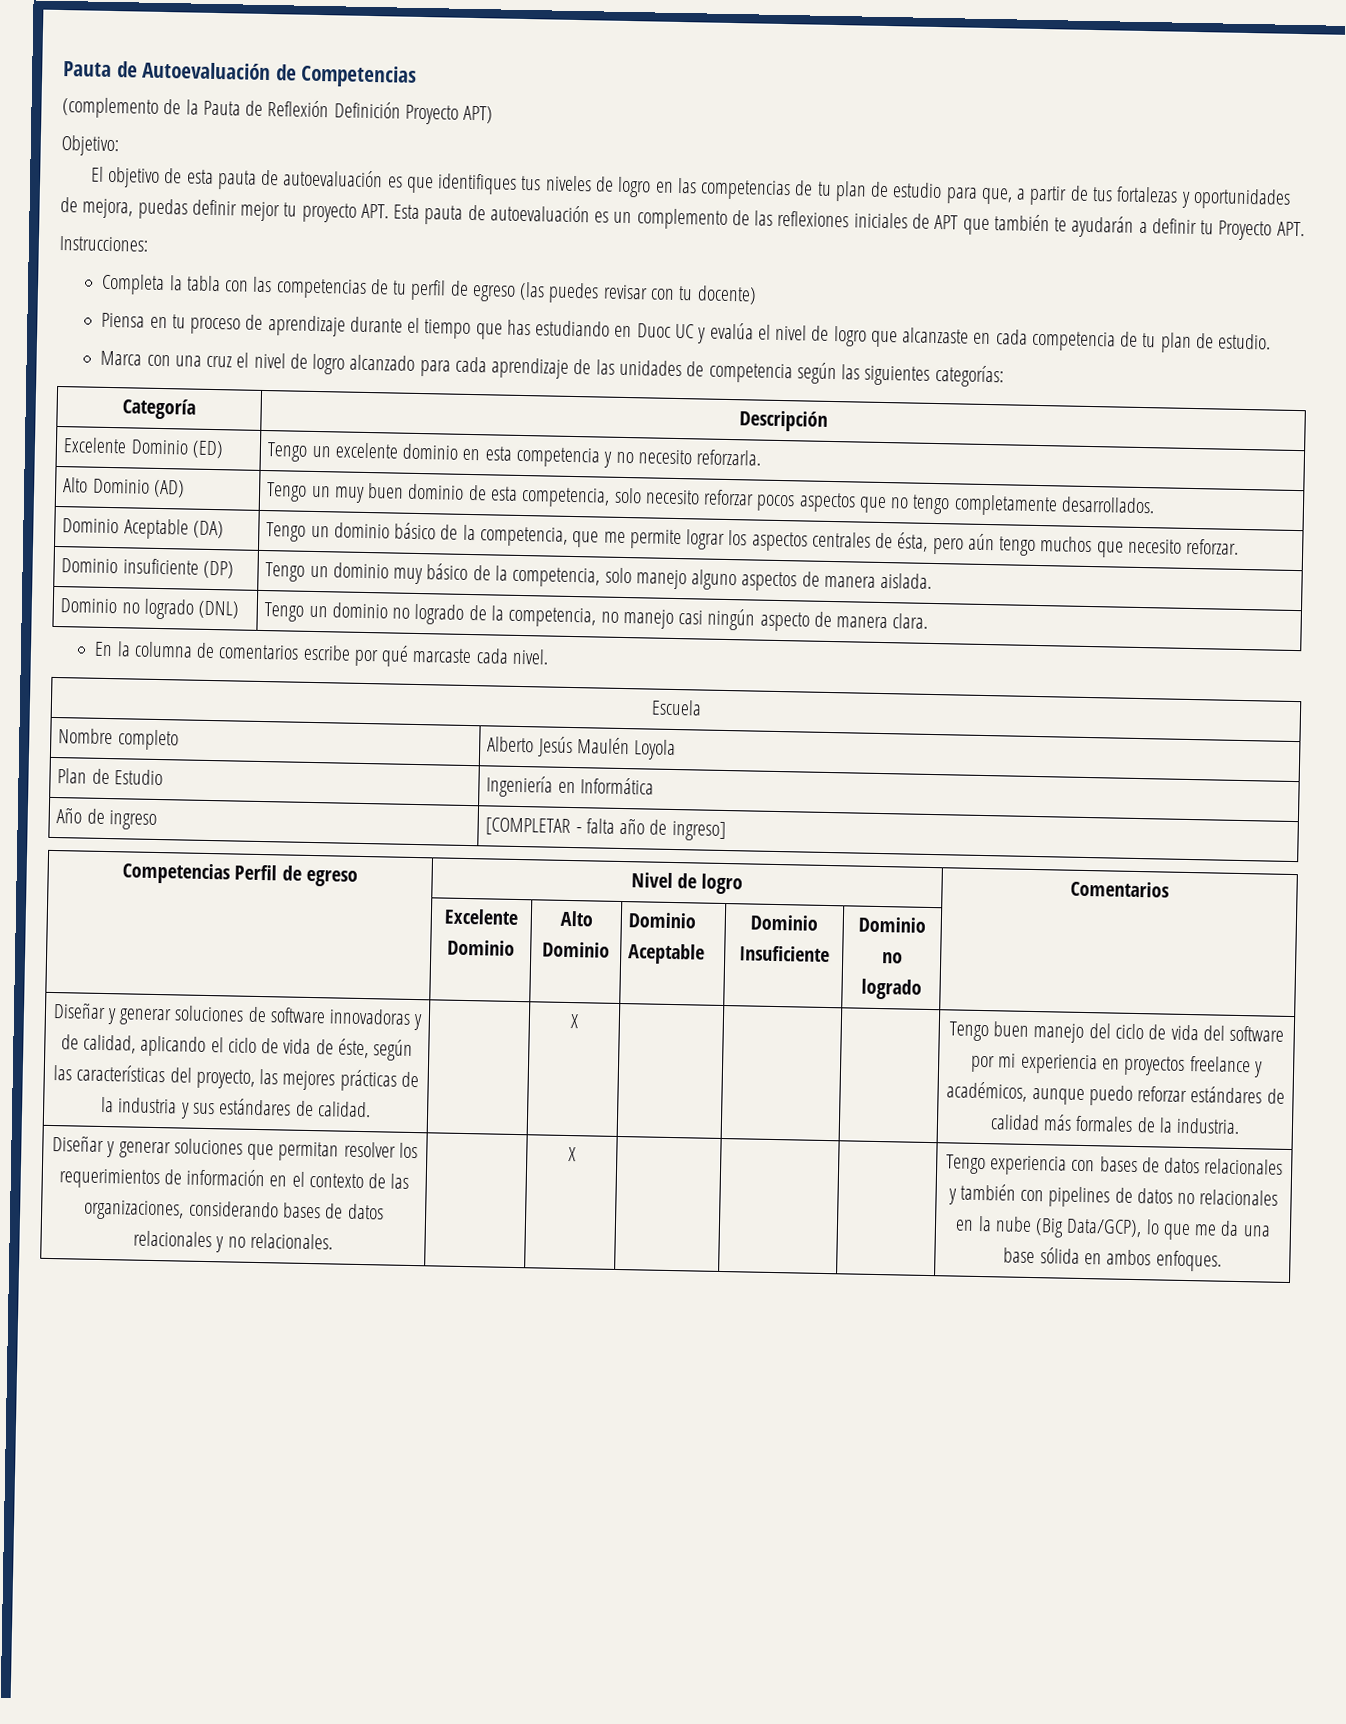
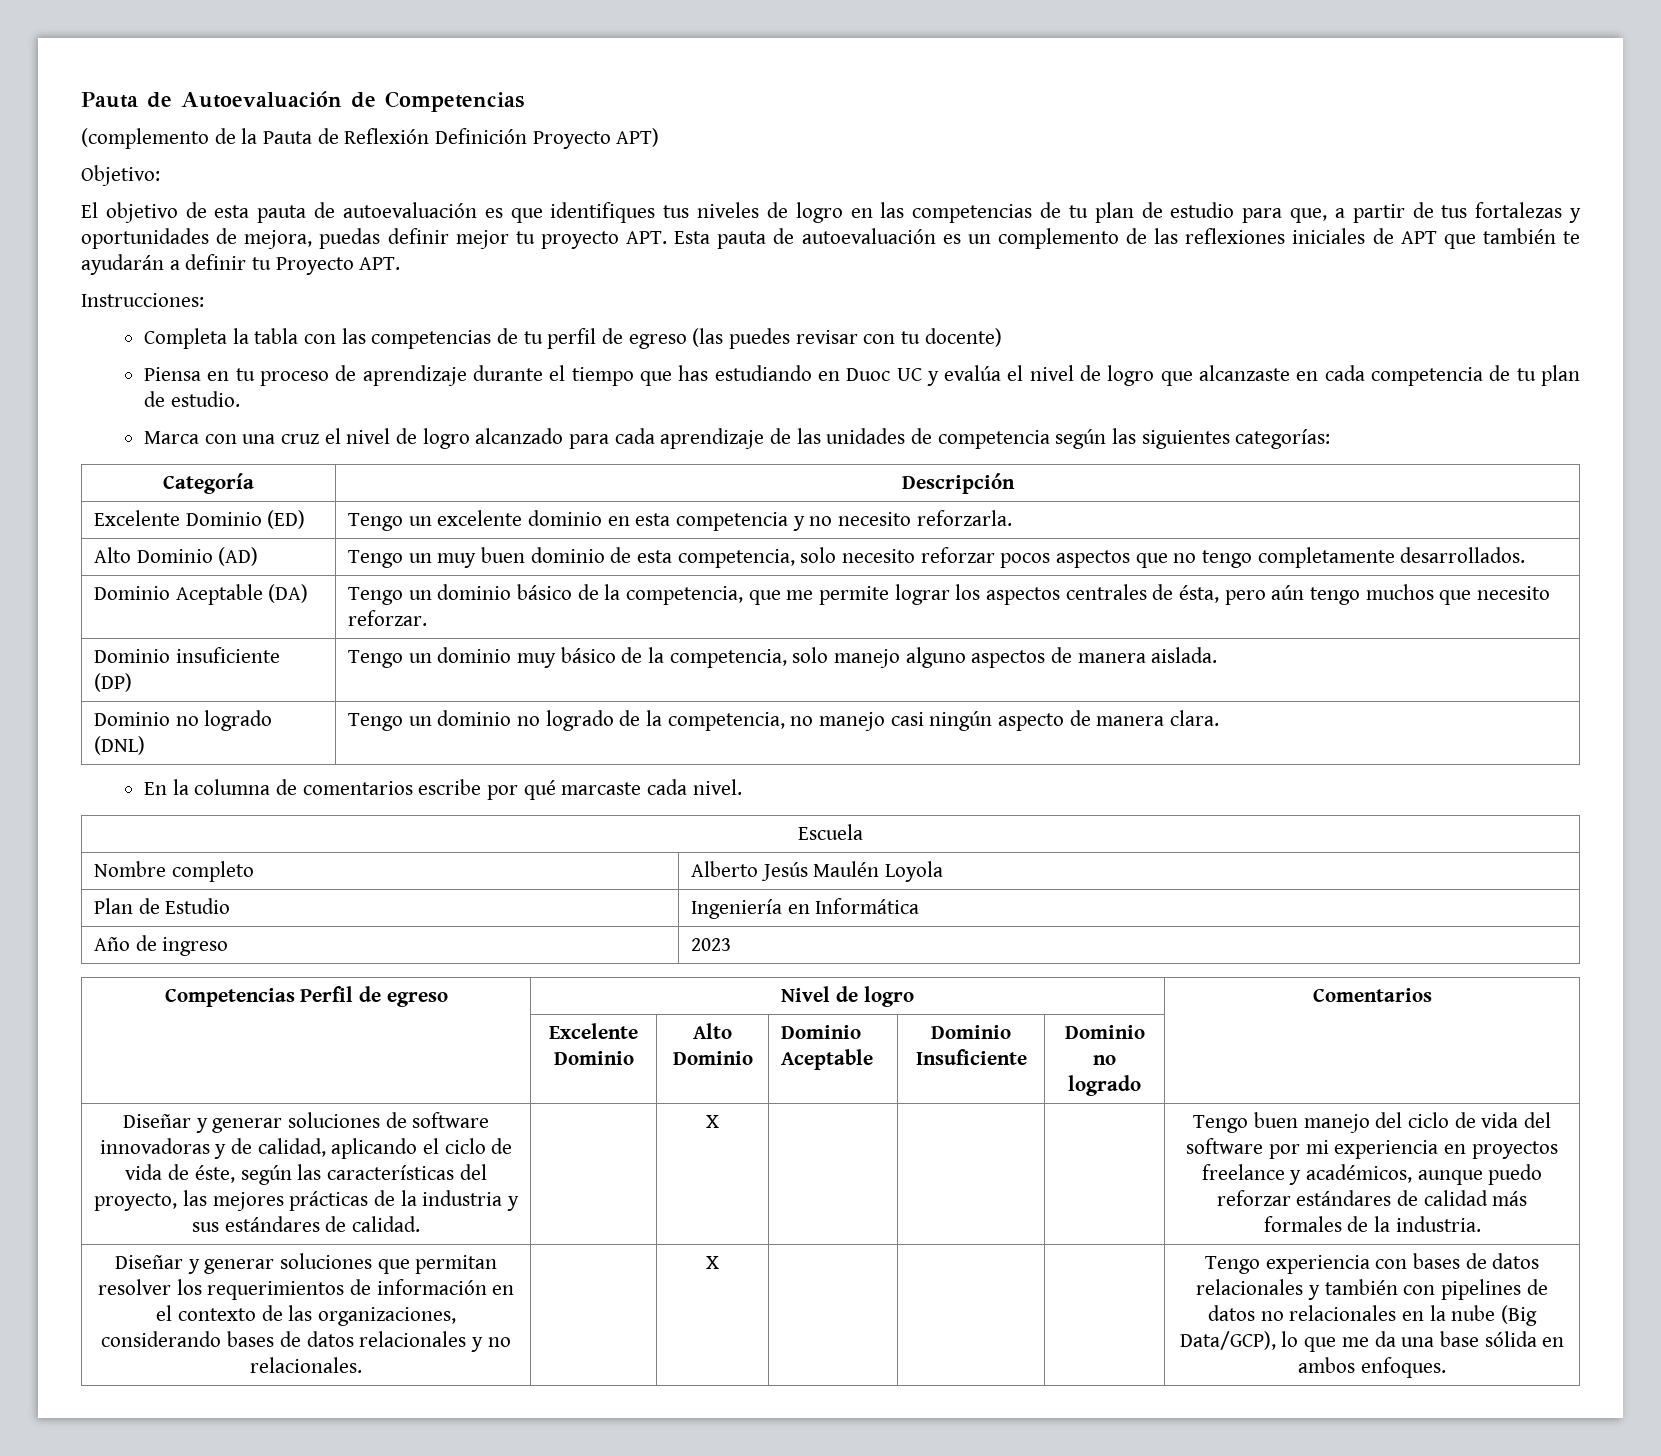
- Año de ingreso | [COMPLETAR - falta año de ingreso]
+ Año de ingreso | 2023

